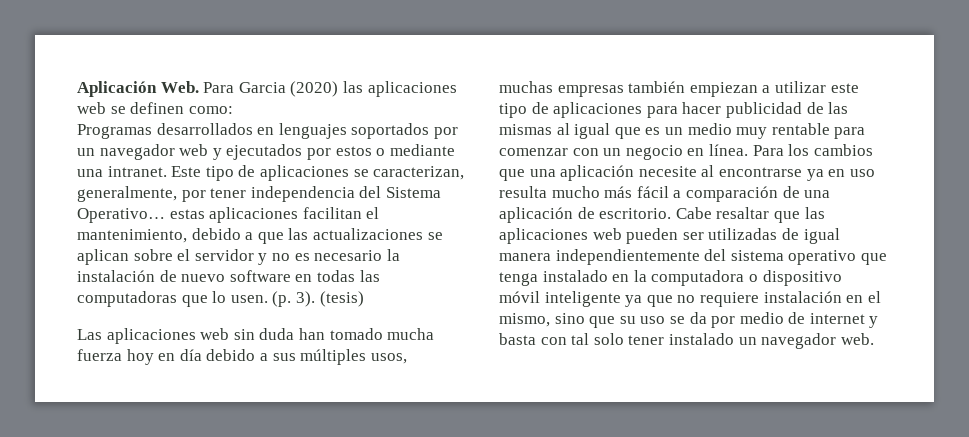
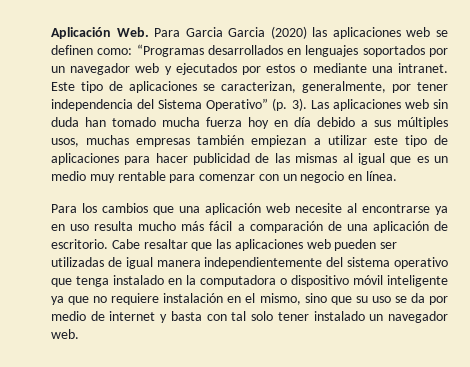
- Aplicación Web. Para Garcia (2020) las aplicaciones web se definen como:
- Programas desarrollados en lenguajes soportados por un navegador web y ejecutados por estos o mediante una intranet.
+ Aplicación Web. Para Garcia Garcia (2020) las aplicaciones web se definen como: “Programas desarrollados en lenguajes soportados por un navegador web y ejecutados por estos o mediante una intranet.
- Este tipo de aplicaciones se caracterizan, generalmente, por tener independencia del Sistema Operativo… estas aplicaciones facilitan el mantenimiento, debido a que las actualizaciones se aplican sobre el servidor y no es necesario la instalación de nuevo software en todas las computadoras que lo usen. (p. 3). (tesis)
- Las aplicaciones web sin duda han tomado mucha fuerza hoy en día debido a sus múltiples usos, muchas empresas también empiezan a utilizar este tipo de aplicaciones para hacer publicidad de las mismas al igual que es un medio muy rentable para comenzar con un negocio en línea. Para los cambios que una aplicación necesite al encontrarse ya en uso resulta mucho más fácil a comparación de una aplicación de escritorio.
+ Este tipo de aplicaciones se caracterizan, generalmente, por tener independencia del Sistema Operativo” (p. 3). Las aplicaciones web sin duda han tomado mucha fuerza hoy en día debido a sus múltiples usos, muchas empresas también empiezan a utilizar este tipo de aplicaciones para hacer publicidad de las mismas al igual que es un medio muy rentable para comenzar con un negocio en línea.
+ Para los cambios que una aplicación web necesite al encontrarse ya en uso resulta mucho más fácil a comparación de una aplicación de escritorio.

